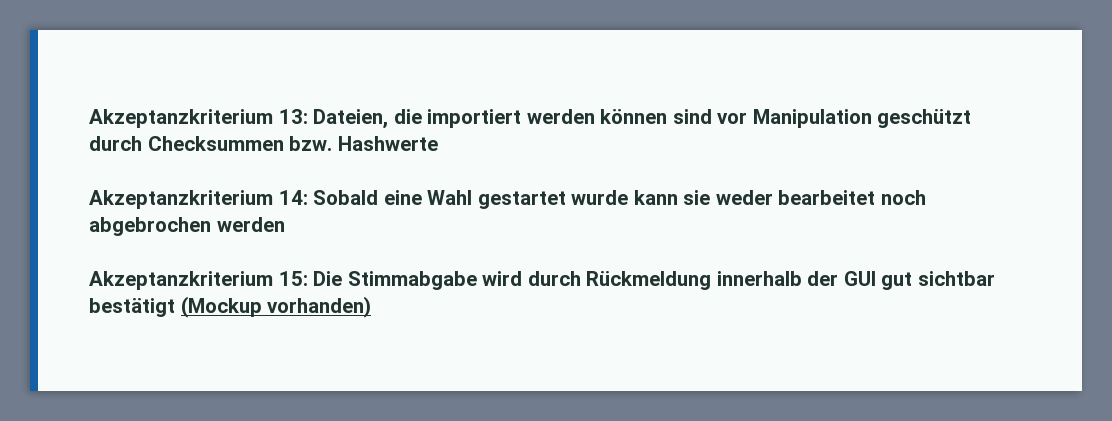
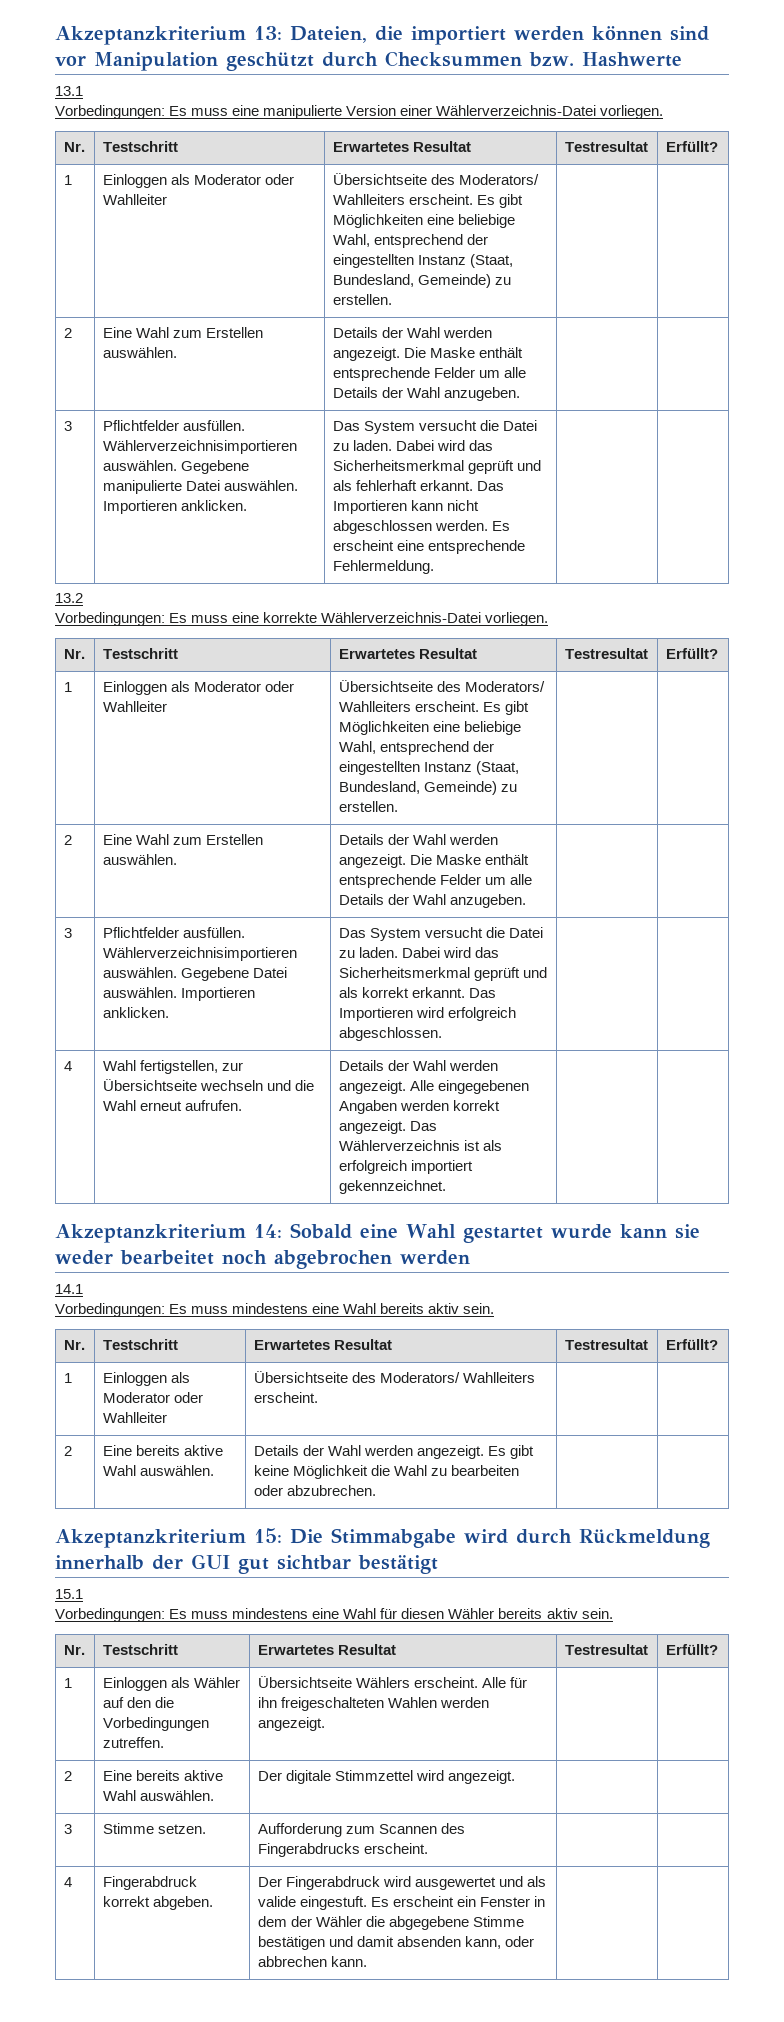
+ 13.1
+ Vorbedingungen: Es muss eine manipulierte Version einer Wählerverzeichnis-Datei vorliegen.
+ Nr. | Testschritt | Erwartetes Resultat | Testresultat | Erfüllt?
+ 1 | Einloggen als Moderator oder Wahlleiter | Übersichtseite des Moderators/ Wahlleiters erscheint. Es gibt Möglichkeiten eine beliebige Wahl, entsprechend der eingestellten Instanz (Staat, Bundesland, Gemeinde) zu erstellen. | |
+ 2 | Eine Wahl zum Erstellen auswählen. | Details der Wahl werden angezeigt. Die Maske enthält entsprechende Felder um alle Details der Wahl anzugeben. | |
+ 3 | Pflichtfelder ausfüllen. Wählerverzeichnisimportieren auswählen. Gegebene manipulierte Datei auswählen. Importieren anklicken. | Das System versucht die Datei zu laden. Dabei wird das Sicherheitsmerkmal geprüft und als fehlerhaft erkannt. Das Importieren kann nicht abgeschlossen werden. Es erscheint eine entsprechende Fehlermeldung. | |
+ 13.2
+ Vorbedingungen: Es muss eine korrekte Wählerverzeichnis-Datei vorliegen.
+ Nr. | Testschritt | Erwartetes Resultat | Testresultat | Erfüllt?
+ 1 | Einloggen als Moderator oder Wahlleiter | Übersichtseite des Moderators/ Wahlleiters erscheint. Es gibt Möglichkeiten eine beliebige Wahl, entsprechend der eingestellten Instanz (Staat, Bundesland, Gemeinde) zu erstellen. | |
+ 2 | Eine Wahl zum Erstellen auswählen. | Details der Wahl werden angezeigt. Die Maske enthält entsprechende Felder um alle Details der Wahl anzugeben. | |
+ 3 | Pflichtfelder ausfüllen. Wählerverzeichnisimportieren auswählen. Gegebene Datei auswählen. Importieren anklicken. | Das System versucht die Datei zu laden. Dabei wird das Sicherheitsmerkmal geprüft und als korrekt erkannt. Das Importieren wird erfolgreich abgeschlossen. | |
+ 4 | Wahl fertigstellen, zur Übersichtseite wechseln und die Wahl erneut aufrufen. | Details der Wahl werden angezeigt. Alle eingegebenen Angaben werden korrekt angezeigt. Das Wählerverzeichnis ist als erfolgreich importiert gekennzeichnet. | |
+ 14.1
+ Vorbedingungen: Es muss mindestens eine Wahl bereits aktiv sein.
+ Nr. | Testschritt | Erwartetes Resultat | Testresultat | Erfüllt?
+ 1 | Einloggen als Moderator oder Wahlleiter | Übersichtseite des Moderators/ Wahlleiters erscheint. | |
+ 2 | Eine bereits aktive Wahl auswählen. | Details der Wahl werden angezeigt. Es gibt keine Möglichkeit die Wahl zu bearbeiten oder abzubrechen. | |
- Akzeptanzkriterium 15: Die Stimmabgabe wird durch Rückmeldung innerhalb der GUI gut sichtbar bestätigt (Mockup vorhanden)
+ Akzeptanzkriterium 15: Die Stimmabgabe wird durch Rückmeldung innerhalb der GUI gut sichtbar bestätigt
+ 15.1
+ Vorbedingungen: Es muss mindestens eine Wahl für diesen Wähler bereits aktiv sein.
+ Nr. | Testschritt | Erwartetes Resultat | Testresultat | Erfüllt?
+ 1 | Einloggen als Wähler auf den die Vorbedingungen zutreffen. | Übersichtseite Wählers erscheint. Alle für ihn freigeschalteten Wahlen werden angezeigt. | |
+ 2 | Eine bereits aktive Wahl auswählen. | Der digitale Stimmzettel wird angezeigt. | |
+ 3 | Stimme setzen. | Aufforderung zum Scannen des Fingerabdrucks erscheint. | |
+ 4 | Fingerabdruck korrekt abgeben. | Der Fingerabdruck wird ausgewertet und als valide eingestuft. Es erscheint ein Fenster in dem der Wähler die abgegebene Stimme bestätigen und damit absenden kann, oder abbrechen kann. | |

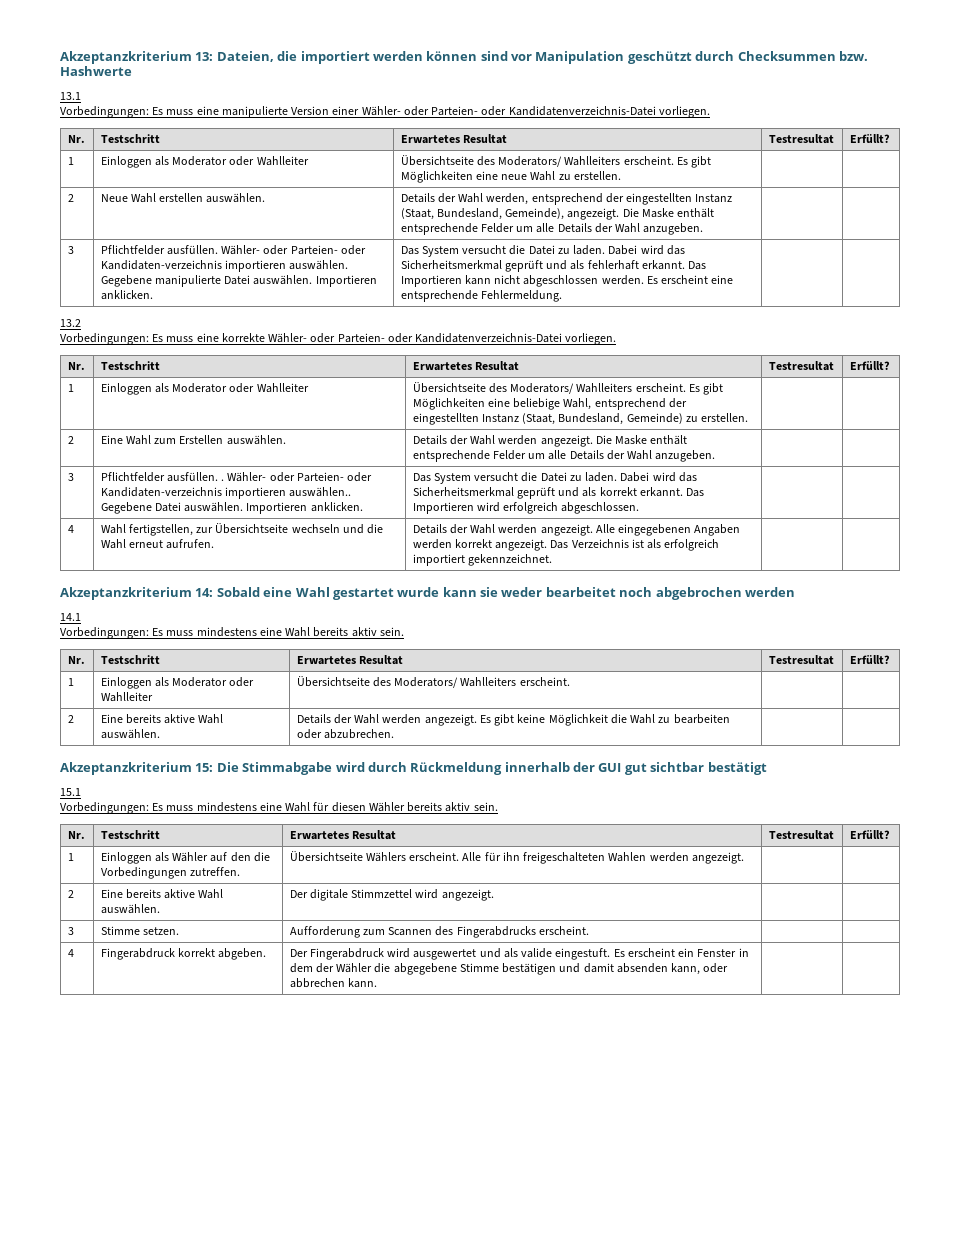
- Vorbedingungen: Es muss eine manipulierte Version einer Wählerverzeichnis-Datei vorliegen.
+ Vorbedingungen: Es muss eine manipulierte Version einer Wähler- oder Parteien- oder Kandidatenverzeichnis-Datei vorliegen.
+ Nr. | Testschritt | Erwartetes Resultat | Testresultat | Erfüllt?
+ 1 | Einloggen als Moderator oder Wahlleiter | Übersichtseite des Moderators/ Wahlleiters erscheint. Es gibt Möglichkeiten eine neue Wahl zu erstellen. | |
+ 2 | Neue Wahl erstellen auswählen. | Details der Wahl werden, entsprechend der eingestellten Instanz (Staat, Bundesland, Gemeinde), angezeigt. Die Maske enthält entsprechende Felder um alle Details der Wahl anzugeben. | |
+ 3 | Pflichtfelder ausfüllen. Wähler- oder Parteien- oder Kandidaten-verzeichnis importieren auswählen. Gegebene manipulierte Datei auswählen. Importieren anklicken. | Das System versucht die Datei zu laden. Dabei wird das Sicherheitsmerkmal geprüft und als fehlerhaft erkannt. Das Importieren kann nicht abgeschlossen werden. Es erscheint eine entsprechende Fehlermeldung. | |
+ 13.2
+ Vorbedingungen: Es muss eine korrekte Wähler- oder Parteien- oder Kandidatenverzeichnis-Datei vorliegen.
- 3 | Pflichtfelder ausfüllen. Wählerverzeichnisimportieren auswählen. Gegebene manipulierte Datei auswählen. Importieren anklicken. | Das System versucht die Datei zu laden. Dabei wird das Sicherheitsmerkmal geprüft und als fehlerhaft erkannt. Das Importieren kann nicht abgeschlossen werden. Es erscheint eine entsprechende Fehlermeldung. | |
- 13.2
- Vorbedingungen: Es muss eine korrekte Wählerverzeichnis-Datei vorliegen.
- Nr. | Testschritt | Erwartetes Resultat | Testresultat | Erfüllt?
- 1 | Einloggen als Moderator oder Wahlleiter | Übersichtseite des Moderators/ Wahlleiters erscheint. Es gibt Möglichkeiten eine beliebige Wahl, entsprechend der eingestellten Instanz (Staat, Bundesland, Gemeinde) zu erstellen. | |
- 2 | Eine Wahl zum Erstellen auswählen. | Details der Wahl werden angezeigt. Die Maske enthält entsprechende Felder um alle Details der Wahl anzugeben. | |
- 3 | Pflichtfelder ausfüllen. Wählerverzeichnisimportieren auswählen. Gegebene Datei auswählen. Importieren anklicken. | Das System versucht die Datei zu laden. Dabei wird das Sicherheitsmerkmal geprüft und als korrekt erkannt. Das Importieren wird erfolgreich abgeschlossen. | |
+ 3 | Pflichtfelder ausfüllen. . Wähler- oder Parteien- oder Kandidaten-verzeichnis importieren auswählen.. Gegebene Datei auswählen. Importieren anklicken. | Das System versucht die Datei zu laden. Dabei wird das Sicherheitsmerkmal geprüft und als korrekt erkannt. Das Importieren wird erfolgreich abgeschlossen. | |
- 4 | Wahl fertigstellen, zur Übersichtseite wechseln und die Wahl erneut aufrufen. | Details der Wahl werden angezeigt. Alle eingegebenen Angaben werden korrekt angezeigt. Das Wählerverzeichnis ist als erfolgreich importiert gekennzeichnet. | |
+ 4 | Wahl fertigstellen, zur Übersichtseite wechseln und die Wahl erneut aufrufen. | Details der Wahl werden angezeigt. Alle eingegebenen Angaben werden korrekt angezeigt. Das Verzeichnis ist als erfolgreich importiert gekennzeichnet. | |

